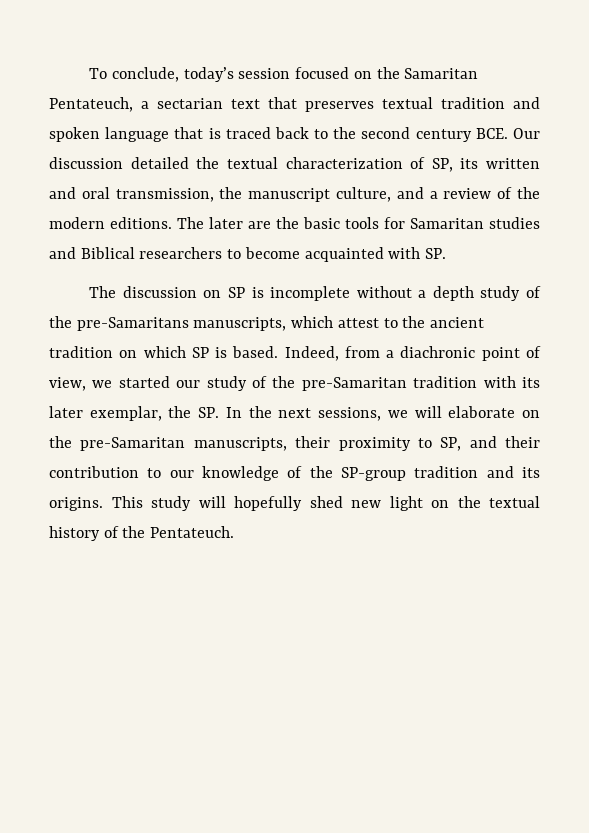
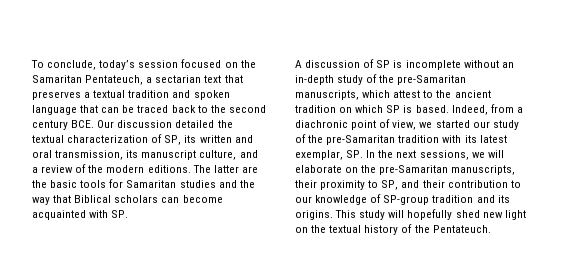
- To conclude, today’s session focused on the Samaritan Pentateuch, a sectarian text that preserves textual tradition and spoken language that is traced back to the second century BCE. Our discussion detailed the textual characterization of SP, its written and oral transmission, the manuscript culture, and a review of the modern editions.
+ To conclude, today’s session focused on the Samaritan Pentateuch, a sectarian text that preserves a textual tradition and spoken language that can be traced back to the second century BCE. Our discussion detailed the textual characterization of SP, its written and oral transmission, its manuscript culture, and a review of the modern editions.
- The later are the basic tools for Samaritan studies and Biblical researchers to become acquainted with SP.
+ The latter are the basic tools for Samaritan studies and the way that Biblical scholars can become acquainted with SP.
- The discussion on SP is incomplete without a depth study of the pre-Samaritans manuscripts, which attest to the ancient tradition on which SP is based.
+ A discussion of SP is incomplete without an in-depth study of the pre-Samaritan manuscripts, which attest to the ancient tradition on which SP is based.
- Indeed, from a diachronic point of view, we started our study of the pre-Samaritan tradition with its later exemplar, the SP. In the next sessions, we will elaborate on the pre-Samaritan manuscripts, their proximity to SP, and their contribution to our knowledge of the SP-group tradition and its origins.
+ Indeed, from a diachronic point of view, we started our study of the pre-Samaritan tradition with its latest exemplar, SP. In the next sessions, we will elaborate on the pre-Samaritan manuscripts, their proximity to SP, and their contribution to our knowledge of SP-group tradition and its origins.

